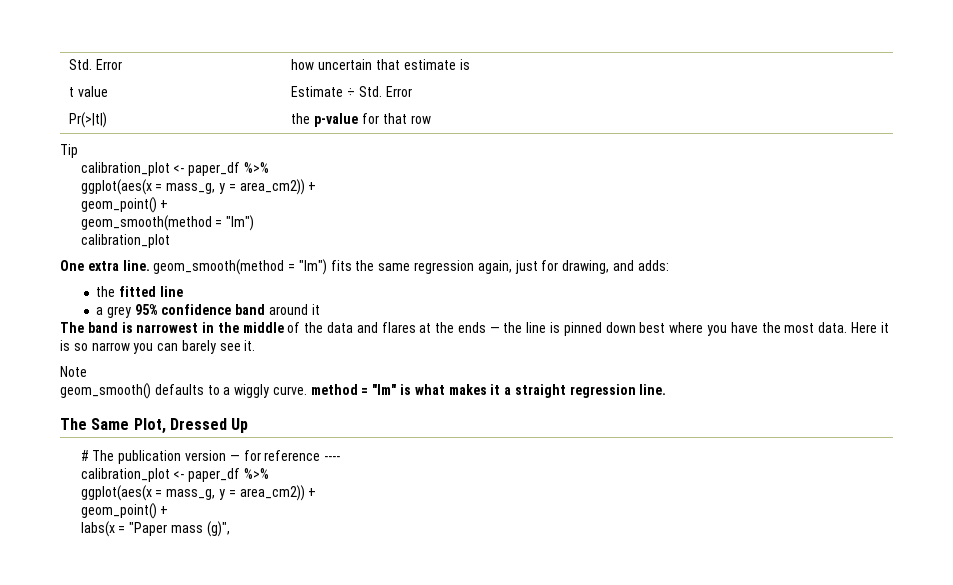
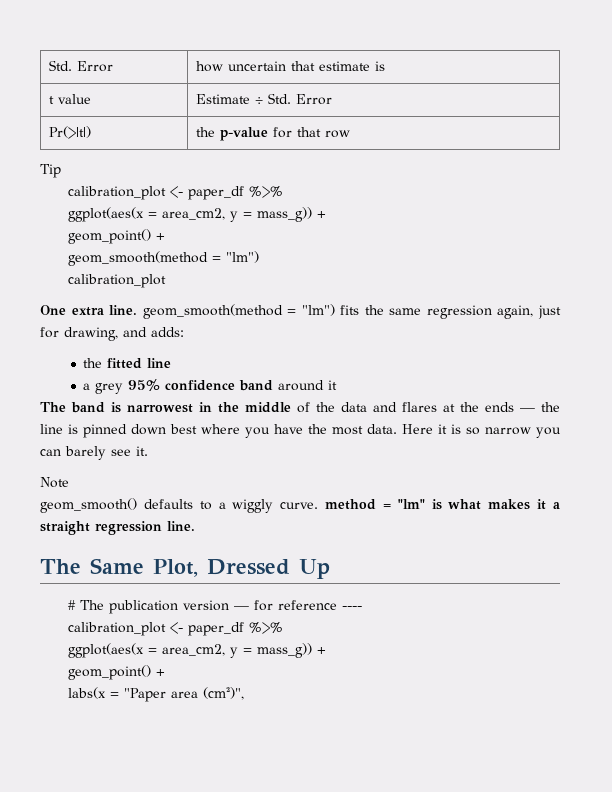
  Tip
  calibration_plot <- paper_df %>%
- ggplot(aes(x = mass_g, y = area_cm2)) +
+ ggplot(aes(x = area_cm2, y = mass_g)) +
  # The publication version — for reference ----
  calibration_plot <- paper_df %>%
- ggplot(aes(x = mass_g, y = area_cm2)) +
+ ggplot(aes(x = area_cm2, y = mass_g)) +
- labs(x = "Paper mass (g)",
+ labs(x = "Paper area (cm²)",

